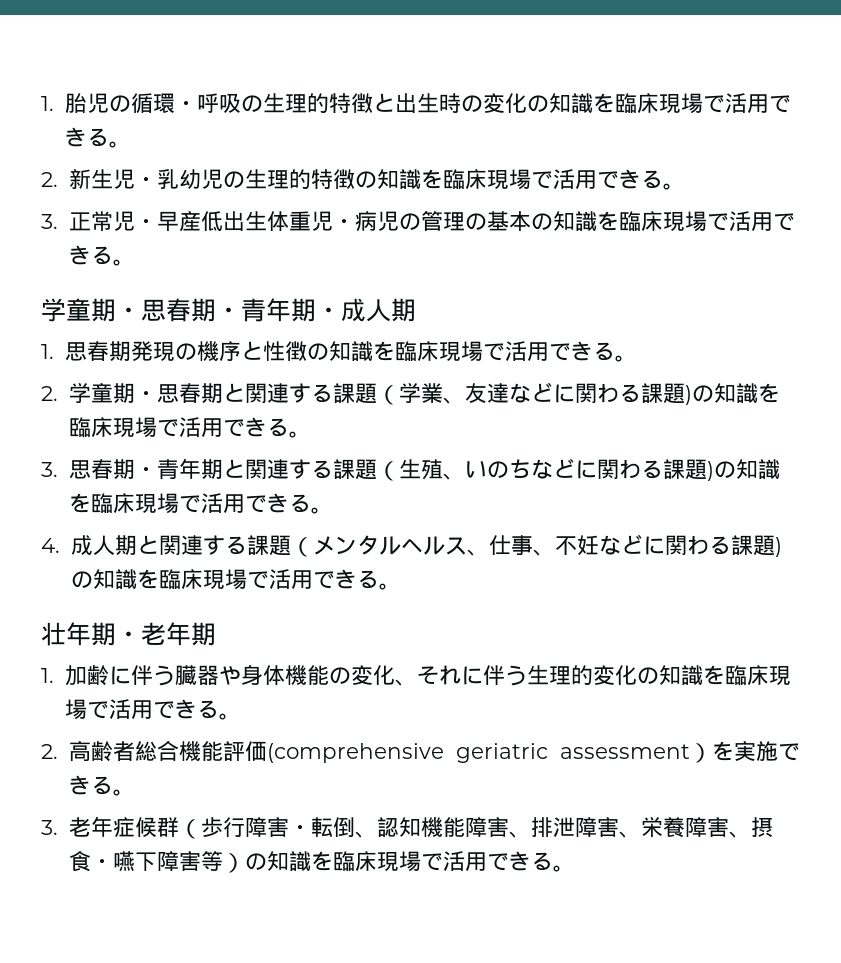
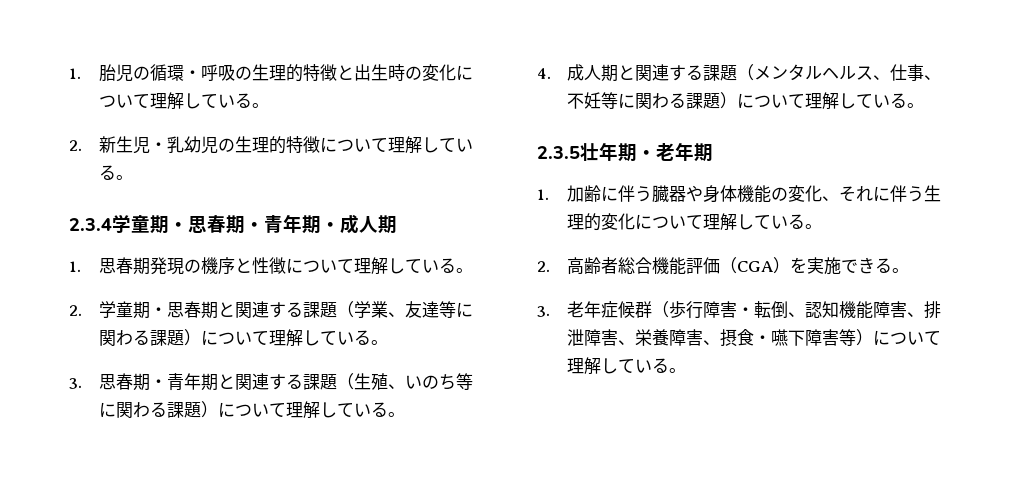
- 1.胎児の循環・呼吸の生理的特徴と出生時の変化の知識を臨床現場で活用できる。
+ 1.胎児の循環・呼吸の生理的特徴と出生時の変化について理解している。
- 2.新生児・乳幼児の生理的特徴の知識を臨床現場で活用できる。
- 3.正常児・早産低出生体重児・病児の管理の基本の知識を臨床現場で活用できる。
- 学童期・思春期・青年期・成人期
+ 2.新生児・乳幼児の生理的特徴について理解している。
+ 2.3.4学童期・思春期・青年期・成人期
- 1.思春期発現の機序と性徴の知識を臨床現場で活用できる。
+ 1.思春期発現の機序と性徴について理解している。
- 2.学童期・思春期と関連する課題（学業、友達などに関わる課題)の知識を臨床現場で活用できる。
+ 2.学童期・思春期と関連する課題（学業、友達等に関わる課題）について理解している。
- 3.思春期・青年期と関連する課題（生殖、いのちなどに関わる課題)の知識を臨床現場で活用できる。
+ 3.思春期・青年期と関連する課題（生殖、いのち等に関わる課題）について理解している。
- 4.成人期と関連する課題（メンタルヘルス、仕事、不妊などに関わる課題)の知識を臨床現場で活用できる。
- 壮年期・老年期
+ 4.成人期と関連する課題（メンタルヘルス、仕事、不妊等に関わる課題）について理解している。
+ 2.3.5壮年期・老年期
- 1.加齢に伴う臓器や身体機能の変化、それに伴う生理的変化の知識を臨床現場で活用できる。
+ 1.加齢に伴う臓器や身体機能の変化、それに伴う生理的変化について理解している。
- 2.高齢者総合機能評価(comprehensive geriatric assessment）を実施できる。
+ 2.高齢者総合機能評価（CGA）を実施できる。
- 3.老年症候群（歩行障害・転倒、認知機能障害、排泄障害、栄養障害、摂食・嚥下障害等）の知識を臨床現場で活用できる。
+ 3.老年症候群（歩行障害・転倒、認知機能障害、排泄障害、栄養障害、摂食・嚥下障害等）について理解している。

